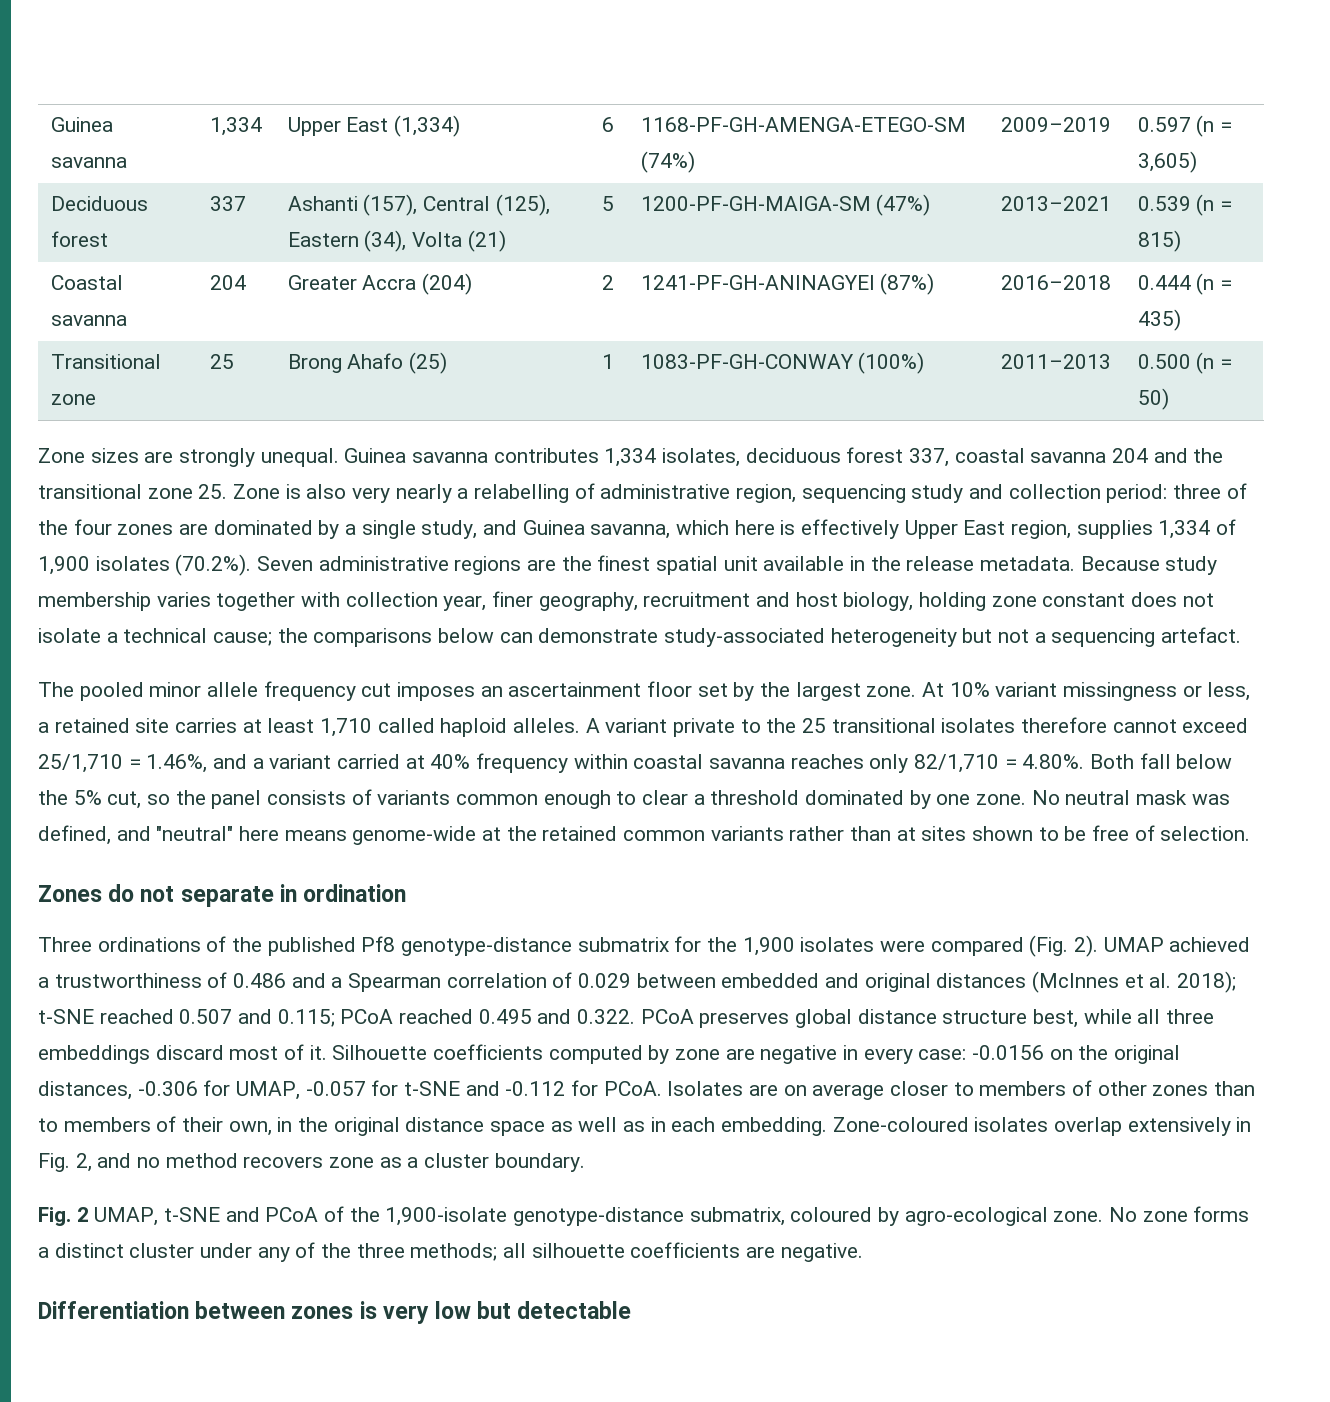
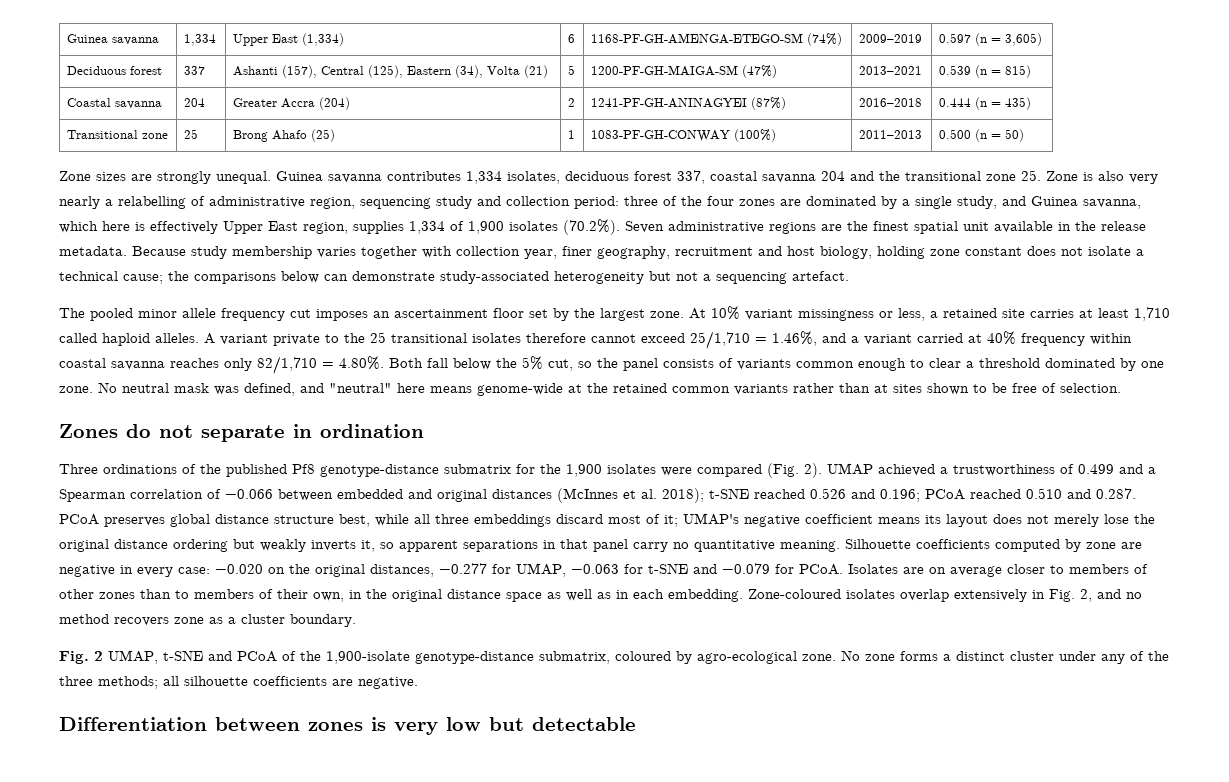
- UMAP achieved a trustworthiness of 0.486 and a Spearman correlation of 0.029 between embedded and original distances (McInnes et al. 2018); t-SNE reached 0.507 and 0.115; PCoA reached 0.495 and 0.322. PCoA preserves global distance structure best, while all three embeddings discard most of it.
+ UMAP achieved a trustworthiness of 0.499 and a Spearman correlation of −0.066 between embedded and original distances (McInnes et al. 2018); t-SNE reached 0.526 and 0.196; PCoA reached 0.510 and 0.287. PCoA preserves global distance structure best, while all three embeddings discard most of it; UMAP's negative coefficient means its layout does not merely lose the original distance ordering but weakly inverts it, so apparent separations in that panel carry no quantitative meaning.
- Silhouette coefficients computed by zone are negative in every case: -0.0156 on the original distances, -0.306 for UMAP, -0.057 for t-SNE and -0.112 for PCoA.
+ Silhouette coefficients computed by zone are negative in every case: −0.020 on the original distances, −0.277 for UMAP, −0.063 for t-SNE and −0.079 for PCoA.

